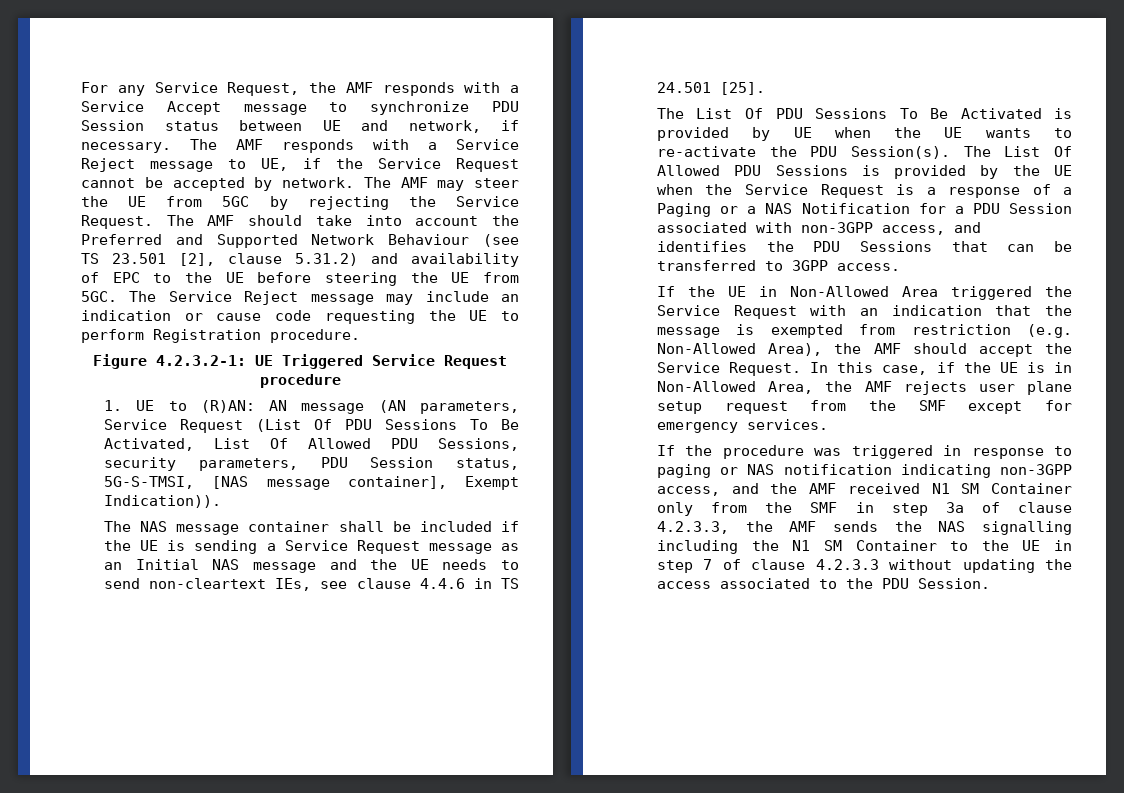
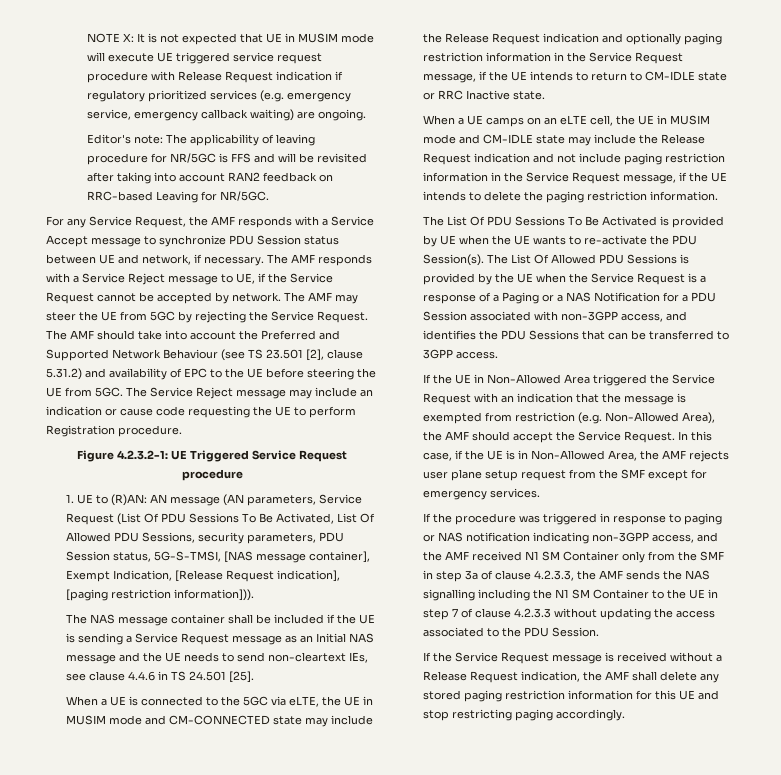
+ NOTE X: It is not expected that UE in MUSIM mode will execute UE triggered service request procedure with Release Request indication if regulatory prioritized services (e.g. emergency service, emergency callback waiting) are ongoing.
+ Editor's note: The applicability of leaving procedure for NR/5GC is FFS and will be revisited after taking into account RAN2 feedback on RRC-based Leaving for NR/5GC.
- 1. UE to (R)AN: AN message (AN parameters, Service Request (List Of PDU Sessions To Be Activated, List Of Allowed PDU Sessions, security parameters, PDU Session status, 5G-S-TMSI, [NAS message container], Exempt Indication)).
+ 1. UE to (R)AN: AN message (AN parameters, Service Request (List Of PDU Sessions To Be Activated, List Of Allowed PDU Sessions, security parameters, PDU Session status, 5G-S-TMSI, [NAS message container], Exempt Indication, [Release Request indication], [paging restriction information])).
+ When a UE is connected to the 5GC via eLTE, the UE in MUSIM mode and CM-CONNECTED state may include the Release Request indication and optionally paging restriction information in the Service Request message, if the UE intends to return to CM-IDLE state or RRC Inactive state.
+ When a UE camps on an eLTE cell, the UE in MUSIM mode and CM-IDLE state may include the Release Request indication and not include paging restriction information in the Service Request message, if the UE intends to delete the paging restriction information.
+ If the Service Request message is received without a Release Request indication, the AMF shall delete any stored paging restriction information for this UE and stop restricting paging accordingly.

